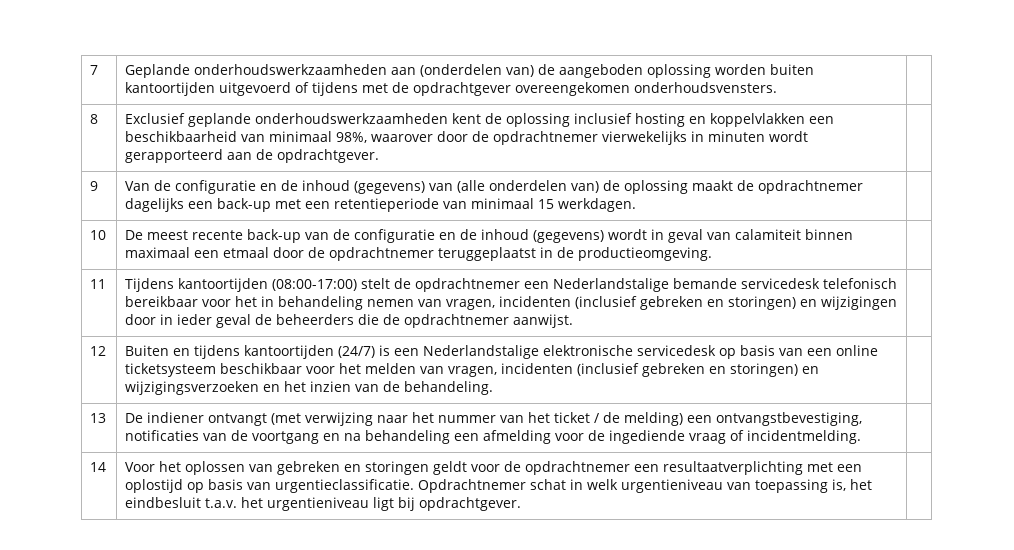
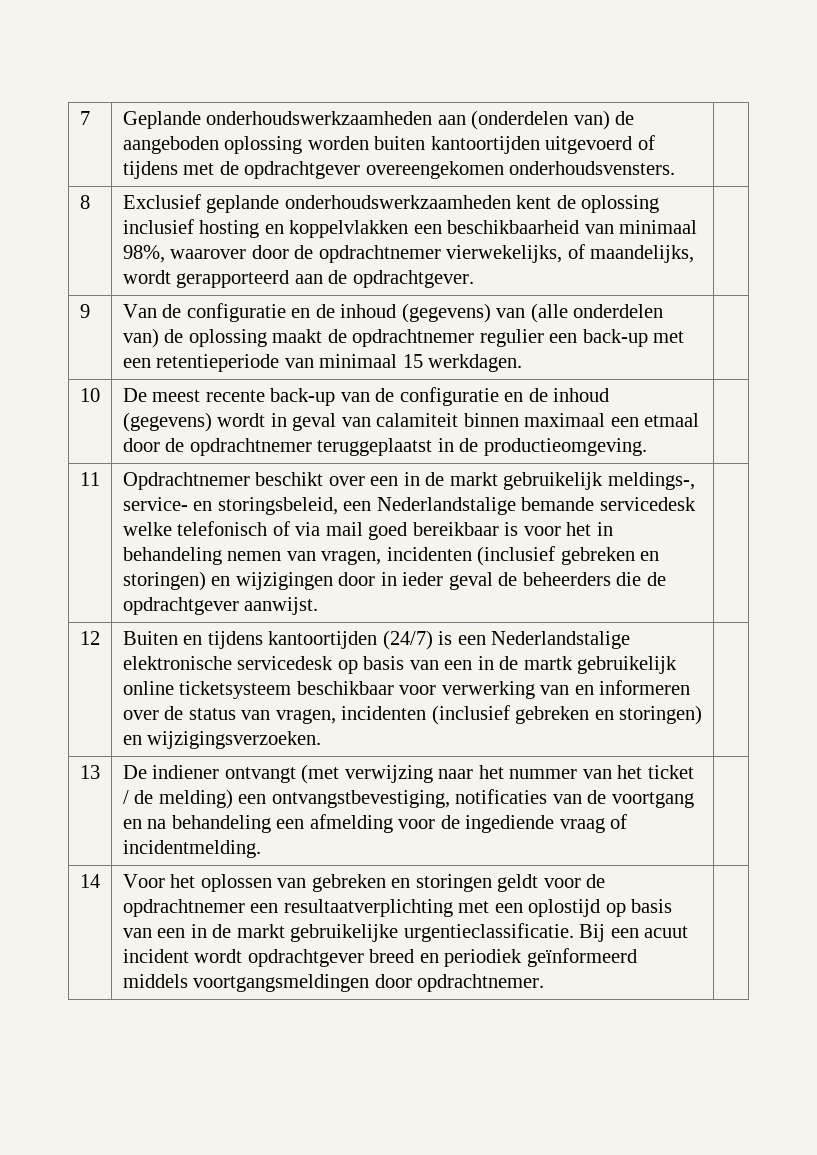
- 8 | Exclusief geplande onderhoudswerkzaamheden kent de oplossing inclusief hosting en koppelvlakken een beschikbaarheid van minimaal 98%, waarover door de opdrachtnemer vierwekelijks in minuten wordt gerapporteerd aan de opdrachtgever. |
+ 8 | Exclusief geplande onderhoudswerkzaamheden kent de oplossing inclusief hosting en koppelvlakken een beschikbaarheid van minimaal 98%, waarover door de opdrachtnemer vierwekelijks, of maandelijks, wordt gerapporteerd aan de opdrachtgever. |
- 9 | Van de configuratie en de inhoud (gegevens) van (alle onderdelen van) de oplossing maakt de opdrachtnemer dagelijks een back-up met een retentieperiode van minimaal 15 werkdagen. |
+ 9 | Van de configuratie en de inhoud (gegevens) van (alle onderdelen van) de oplossing maakt de opdrachtnemer regulier een back-up met een retentieperiode van minimaal 15 werkdagen. |
- Tijdens kantoortijden (08:00-17:00) stelt de opdrachtnemer een Nederlandstalige bemande servicedesk telefonisch bereikbaar voor het in behandeling nemen van vragen, incidenten (inclusief gebreken en storingen) en wijzigingen door in ieder geval de beheerders die de opdrachtnemer aanwijst.
+ Opdrachtnemer beschikt over een in de markt gebruikelijk meldings-, service- en storingsbeleid, een Nederlandstalige bemande servicedesk welke telefonisch of via mail goed bereikbaar is voor het in behandeling nemen van vragen, incidenten (inclusief gebreken en storingen) en wijzigingen door in ieder geval de beheerders die de opdrachtgever aanwijst.
- 12 | Buiten en tijdens kantoortijden (24/7) is een Nederlandstalige elektronische servicedesk op basis van een online ticketsysteem beschikbaar voor het melden van vragen, incidenten (inclusief gebreken en storingen) en wijzigingsverzoeken en het inzien van de behandeling. |
+ 12 | Buiten en tijdens kantoortijden (24/7) is een Nederlandstalige elektronische servicedesk op basis van een in de martk gebruikelijk online ticketsysteem beschikbaar voor verwerking van en informeren over de status van vragen, incidenten (inclusief gebreken en storingen) en wijzigingsverzoeken. |
- 14 | Voor het oplossen van gebreken en storingen geldt voor de opdrachtnemer een resultaatverplichting met een oplostijd op basis van urgentieclassificatie. Opdrachtnemer schat in welk urgentieniveau van toepassing is, het eindbesluit t.a.v. het urgentieniveau ligt bij opdrachtgever. |
+ 14 | Voor het oplossen van gebreken en storingen geldt voor de opdrachtnemer een resultaatverplichting met een oplostijd op basis van een in de markt gebruikelijke urgentieclassificatie. Bij een acuut incident wordt opdrachtgever breed en periodiek geïnformeerd middels voortgangsmeldingen door opdrachtnemer. |

